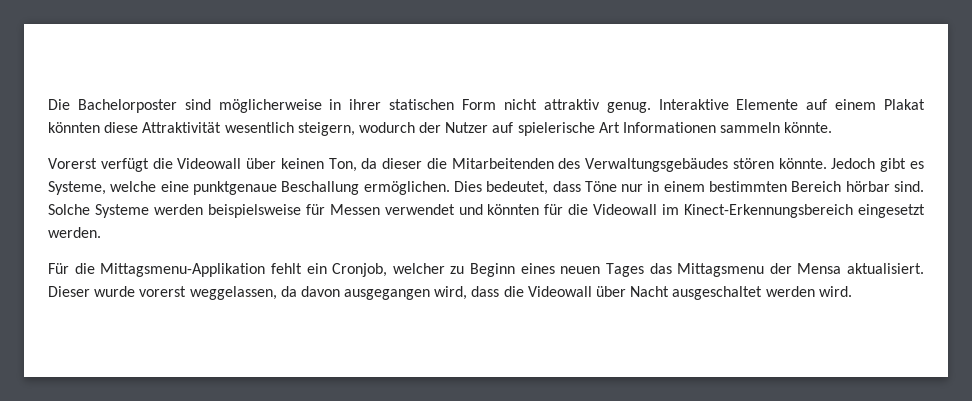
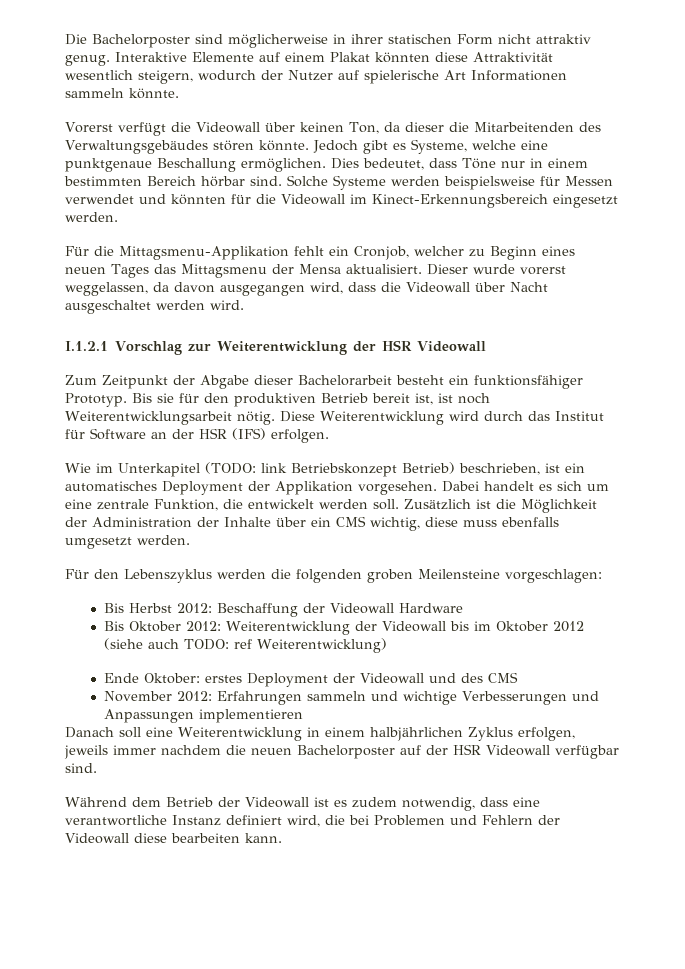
+ I.1.2.1 Vorschlag zur Weiterentwicklung der HSR Videowall
+ Zum Zeitpunkt der Abgabe dieser Bachelorarbeit besteht ein funktionsfähiger Prototyp. Bis sie für den produktiven Betrieb bereit ist, ist noch Weiterentwicklungsarbeit nötig. Diese Weiterentwicklung wird durch das Institut für Software an der HSR (IFS) erfolgen.
+ Wie im Unterkapitel (TODO: link Betriebskonzept Betrieb) beschrieben, ist ein automatisches Deployment der Applikation vorgesehen. Dabei handelt es sich um eine zentrale Funktion, die entwickelt werden soll. Zusätzlich ist die Möglichkeit der Administration der Inhalte über ein CMS wichtig, diese muss ebenfalls umgesetzt werden.
+ Für den Lebenszyklus werden die folgenden groben Meilensteine vorgeschlagen:
+ Bis Herbst 2012: Beschaffung der Videowall Hardware
+ Bis Oktober 2012: Weiterentwicklung der Videowall bis im Oktober 2012 (siehe auch TODO: ref Weiterentwicklung)
+ Ende Oktober: erstes Deployment der Videowall und des CMS
+ November 2012: Erfahrungen sammeln und wichtige Verbesserungen und Anpassungen implementieren
+ Danach soll eine Weiterentwicklung in einem halbjährlichen Zyklus erfolgen, jeweils immer nachdem die neuen Bachelorposter auf der HSR Videowall verfügbar sind.
+ Während dem Betrieb der Videowall ist es zudem notwendig, dass eine verantwortliche Instanz definiert wird, die bei Problemen und Fehlern der Videowall diese bearbeiten kann.

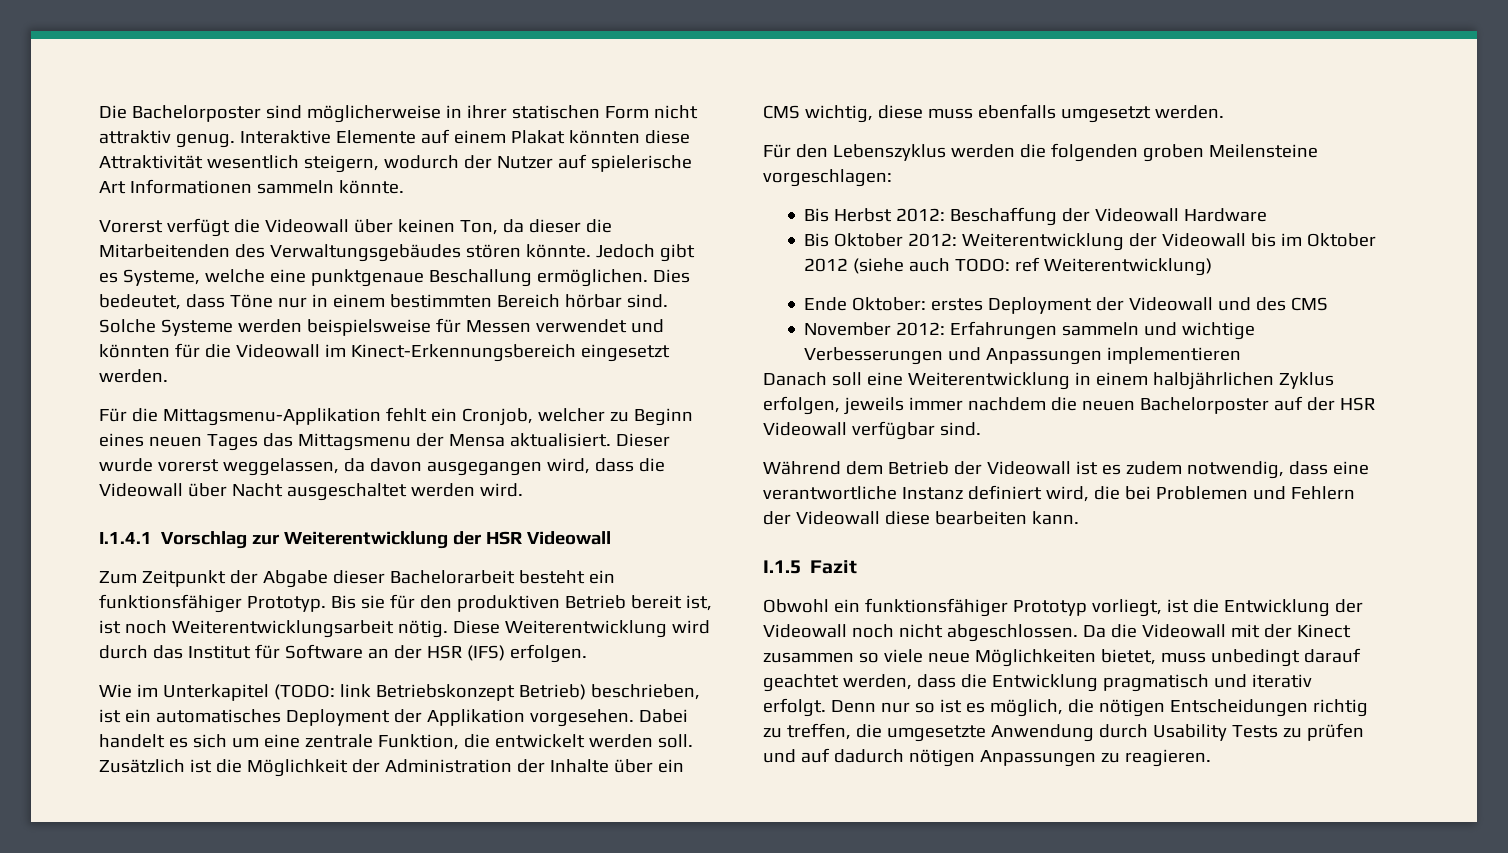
- I.1.2.1 Vorschlag zur Weiterentwicklung der HSR Videowall
+ I.1.4.1 Vorschlag zur Weiterentwicklung der HSR Videowall
+ I.1.5 Fazit
+ Obwohl ein funktionsfähiger Prototyp vorliegt, ist die Entwicklung der Videowall noch nicht abgeschlossen. Da die Videowall mit der Kinect zusammen so viele neue Möglichkeiten bietet, muss unbedingt darauf geachtet werden, dass die Entwicklung pragmatisch und iterativ erfolgt. Denn nur so ist es möglich, die nötigen Entscheidungen richtig zu treffen, die umgesetzte Anwendung durch Usability Tests zu prüfen und auf dadurch nötigen Anpassungen zu reagieren.

